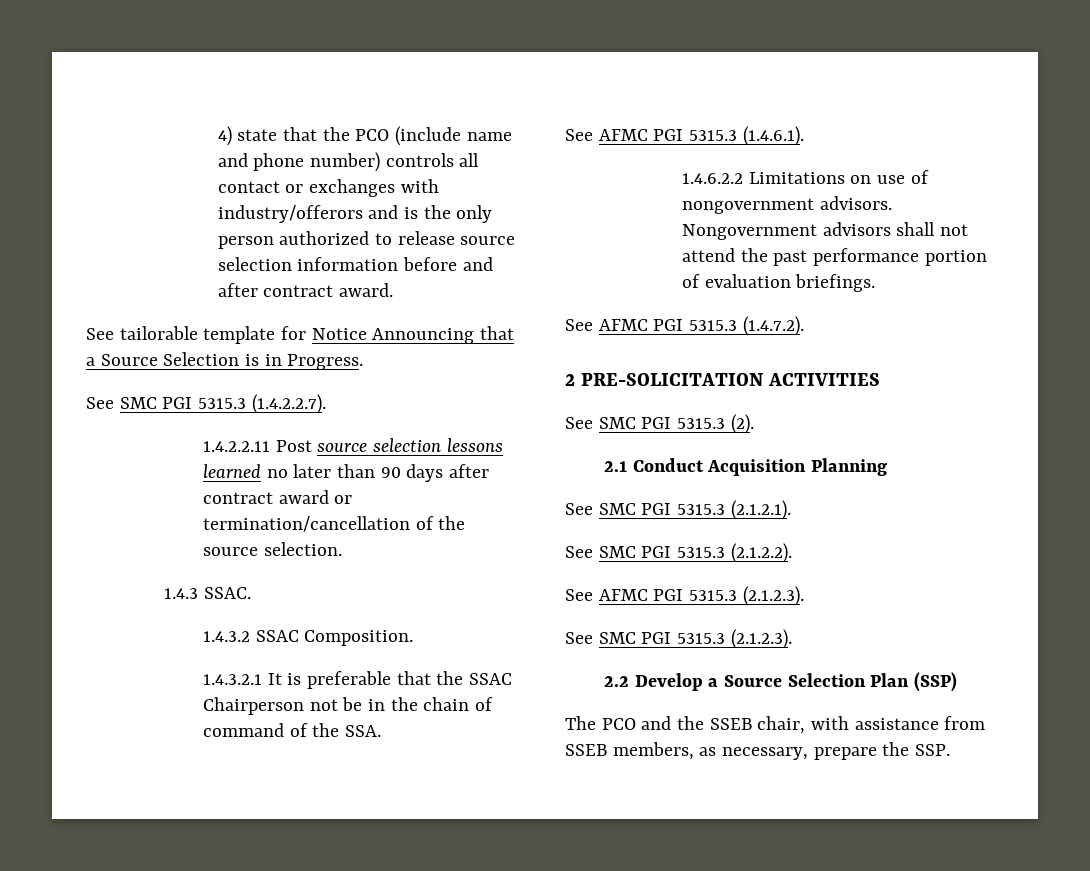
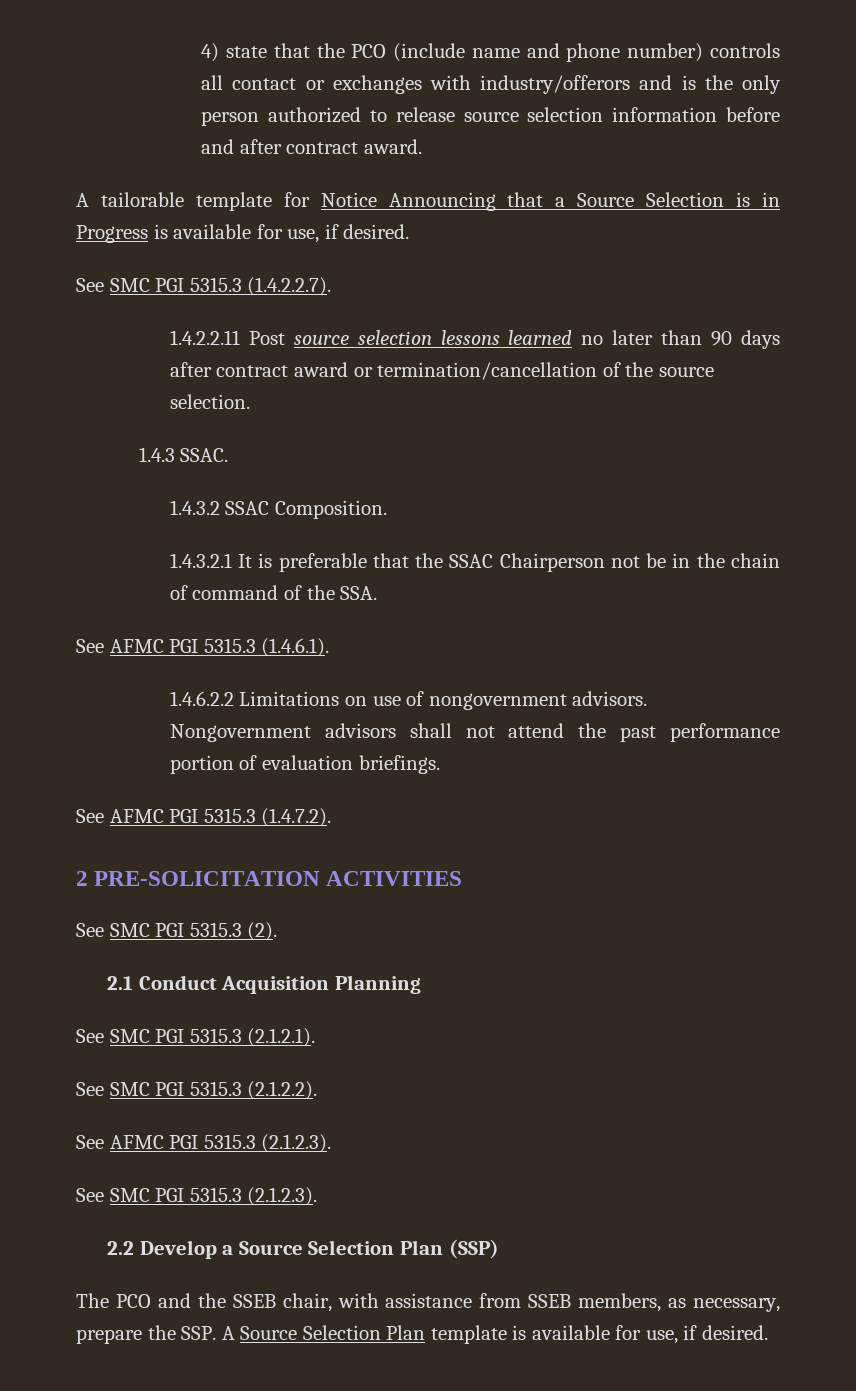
- See tailorable template for Notice Announcing that a Source Selection is in Progress.
+ A tailorable template for Notice Announcing that a Source Selection is in Progress is available for use, if desired.
- The PCO and the SSEB chair, with assistance from SSEB members, as necessary, prepare the SSP.
+ The PCO and the SSEB chair, with assistance from SSEB members, as necessary, prepare the SSP. A Source Selection Plan template is available for use, if desired.

